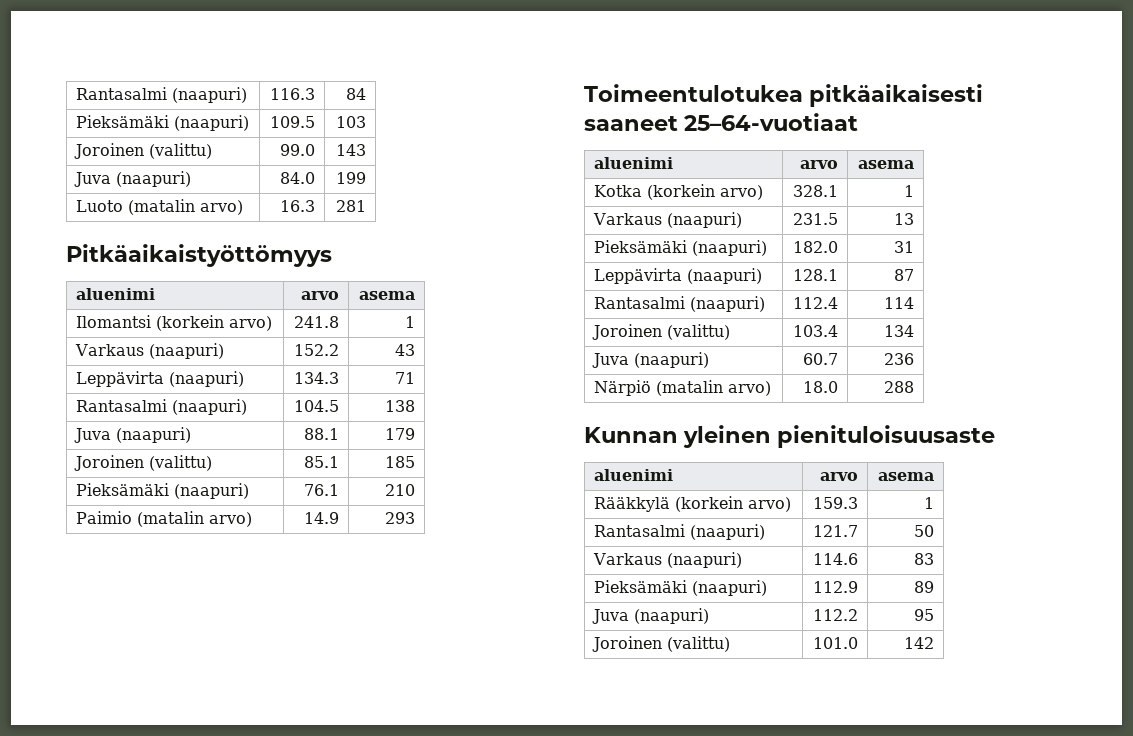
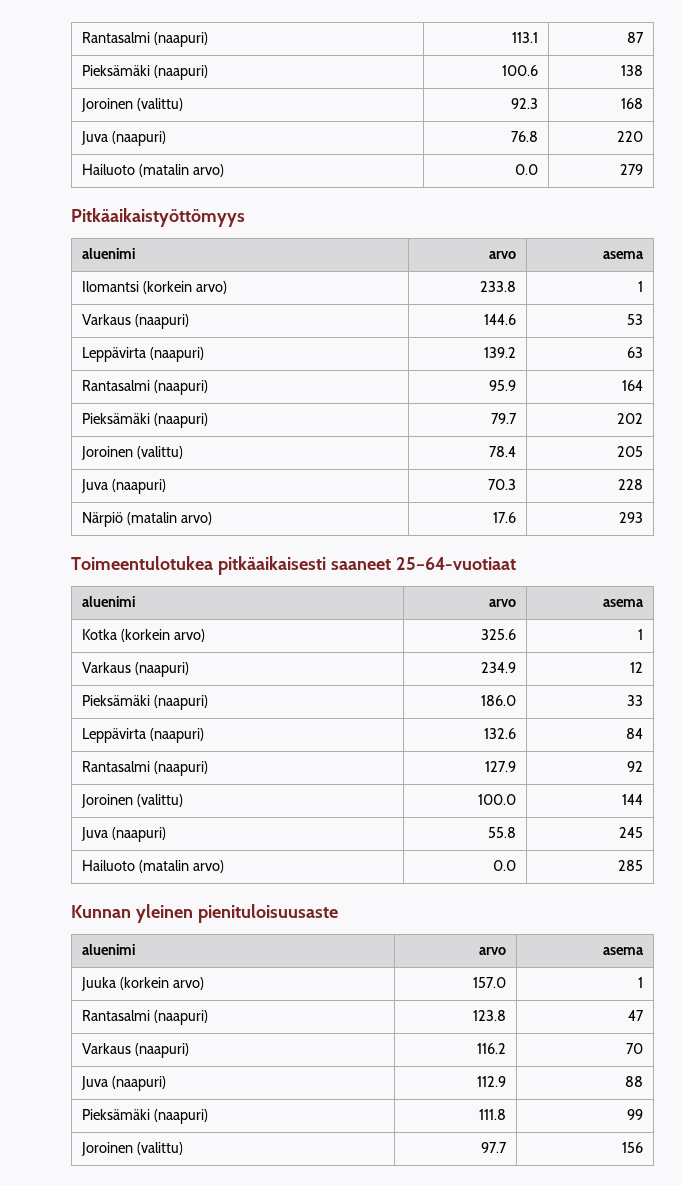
- Rantasalmi (naapuri) | 116.3 | 84
- Pieksämäki (naapuri) | 109.5 | 103
- Joroinen (valittu) | 99.0 | 143
- Juva (naapuri) | 84.0 | 199
- Luoto (matalin arvo) | 16.3 | 281
+ Rantasalmi (naapuri) | 113.1 | 87
+ Pieksämäki (naapuri) | 100.6 | 138
+ Joroinen (valittu) | 92.3 | 168
+ Juva (naapuri) | 76.8 | 220
+ Hailuoto (matalin arvo) | 0.0 | 279
- Ilomantsi (korkein arvo) | 241.8 | 1
- Varkaus (naapuri) | 152.2 | 43
- Leppävirta (naapuri) | 134.3 | 71
- Rantasalmi (naapuri) | 104.5 | 138
- Juva (naapuri) | 88.1 | 179
- Joroinen (valittu) | 85.1 | 185
- Pieksämäki (naapuri) | 76.1 | 210
- Paimio (matalin arvo) | 14.9 | 293
+ Ilomantsi (korkein arvo) | 233.8 | 1
+ Varkaus (naapuri) | 144.6 | 53
+ Leppävirta (naapuri) | 139.2 | 63
+ Rantasalmi (naapuri) | 95.9 | 164
+ Pieksämäki (naapuri) | 79.7 | 202
+ Joroinen (valittu) | 78.4 | 205
+ Juva (naapuri) | 70.3 | 228
+ Närpiö (matalin arvo) | 17.6 | 293
- Kotka (korkein arvo) | 328.1 | 1
- Varkaus (naapuri) | 231.5 | 13
- Pieksämäki (naapuri) | 182.0 | 31
- Leppävirta (naapuri) | 128.1 | 87
- Rantasalmi (naapuri) | 112.4 | 114
- Joroinen (valittu) | 103.4 | 134
- Juva (naapuri) | 60.7 | 236
- Närpiö (matalin arvo) | 18.0 | 288
+ Kotka (korkein arvo) | 325.6 | 1
+ Varkaus (naapuri) | 234.9 | 12
+ Pieksämäki (naapuri) | 186.0 | 33
+ Leppävirta (naapuri) | 132.6 | 84
+ Rantasalmi (naapuri) | 127.9 | 92
+ Joroinen (valittu) | 100.0 | 144
+ Juva (naapuri) | 55.8 | 245
+ Hailuoto (matalin arvo) | 0.0 | 285
- Rääkkylä (korkein arvo) | 159.3 | 1
+ Juuka (korkein arvo) | 157.0 | 1
- Rantasalmi (naapuri) | 121.7 | 50
- Varkaus (naapuri) | 114.6 | 83
- Pieksämäki (naapuri) | 112.9 | 89
- Juva (naapuri) | 112.2 | 95
- Joroinen (valittu) | 101.0 | 142
+ Rantasalmi (naapuri) | 123.8 | 47
+ Varkaus (naapuri) | 116.2 | 70
+ Juva (naapuri) | 112.9 | 88
+ Pieksämäki (naapuri) | 111.8 | 99
+ Joroinen (valittu) | 97.7 | 156

